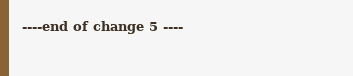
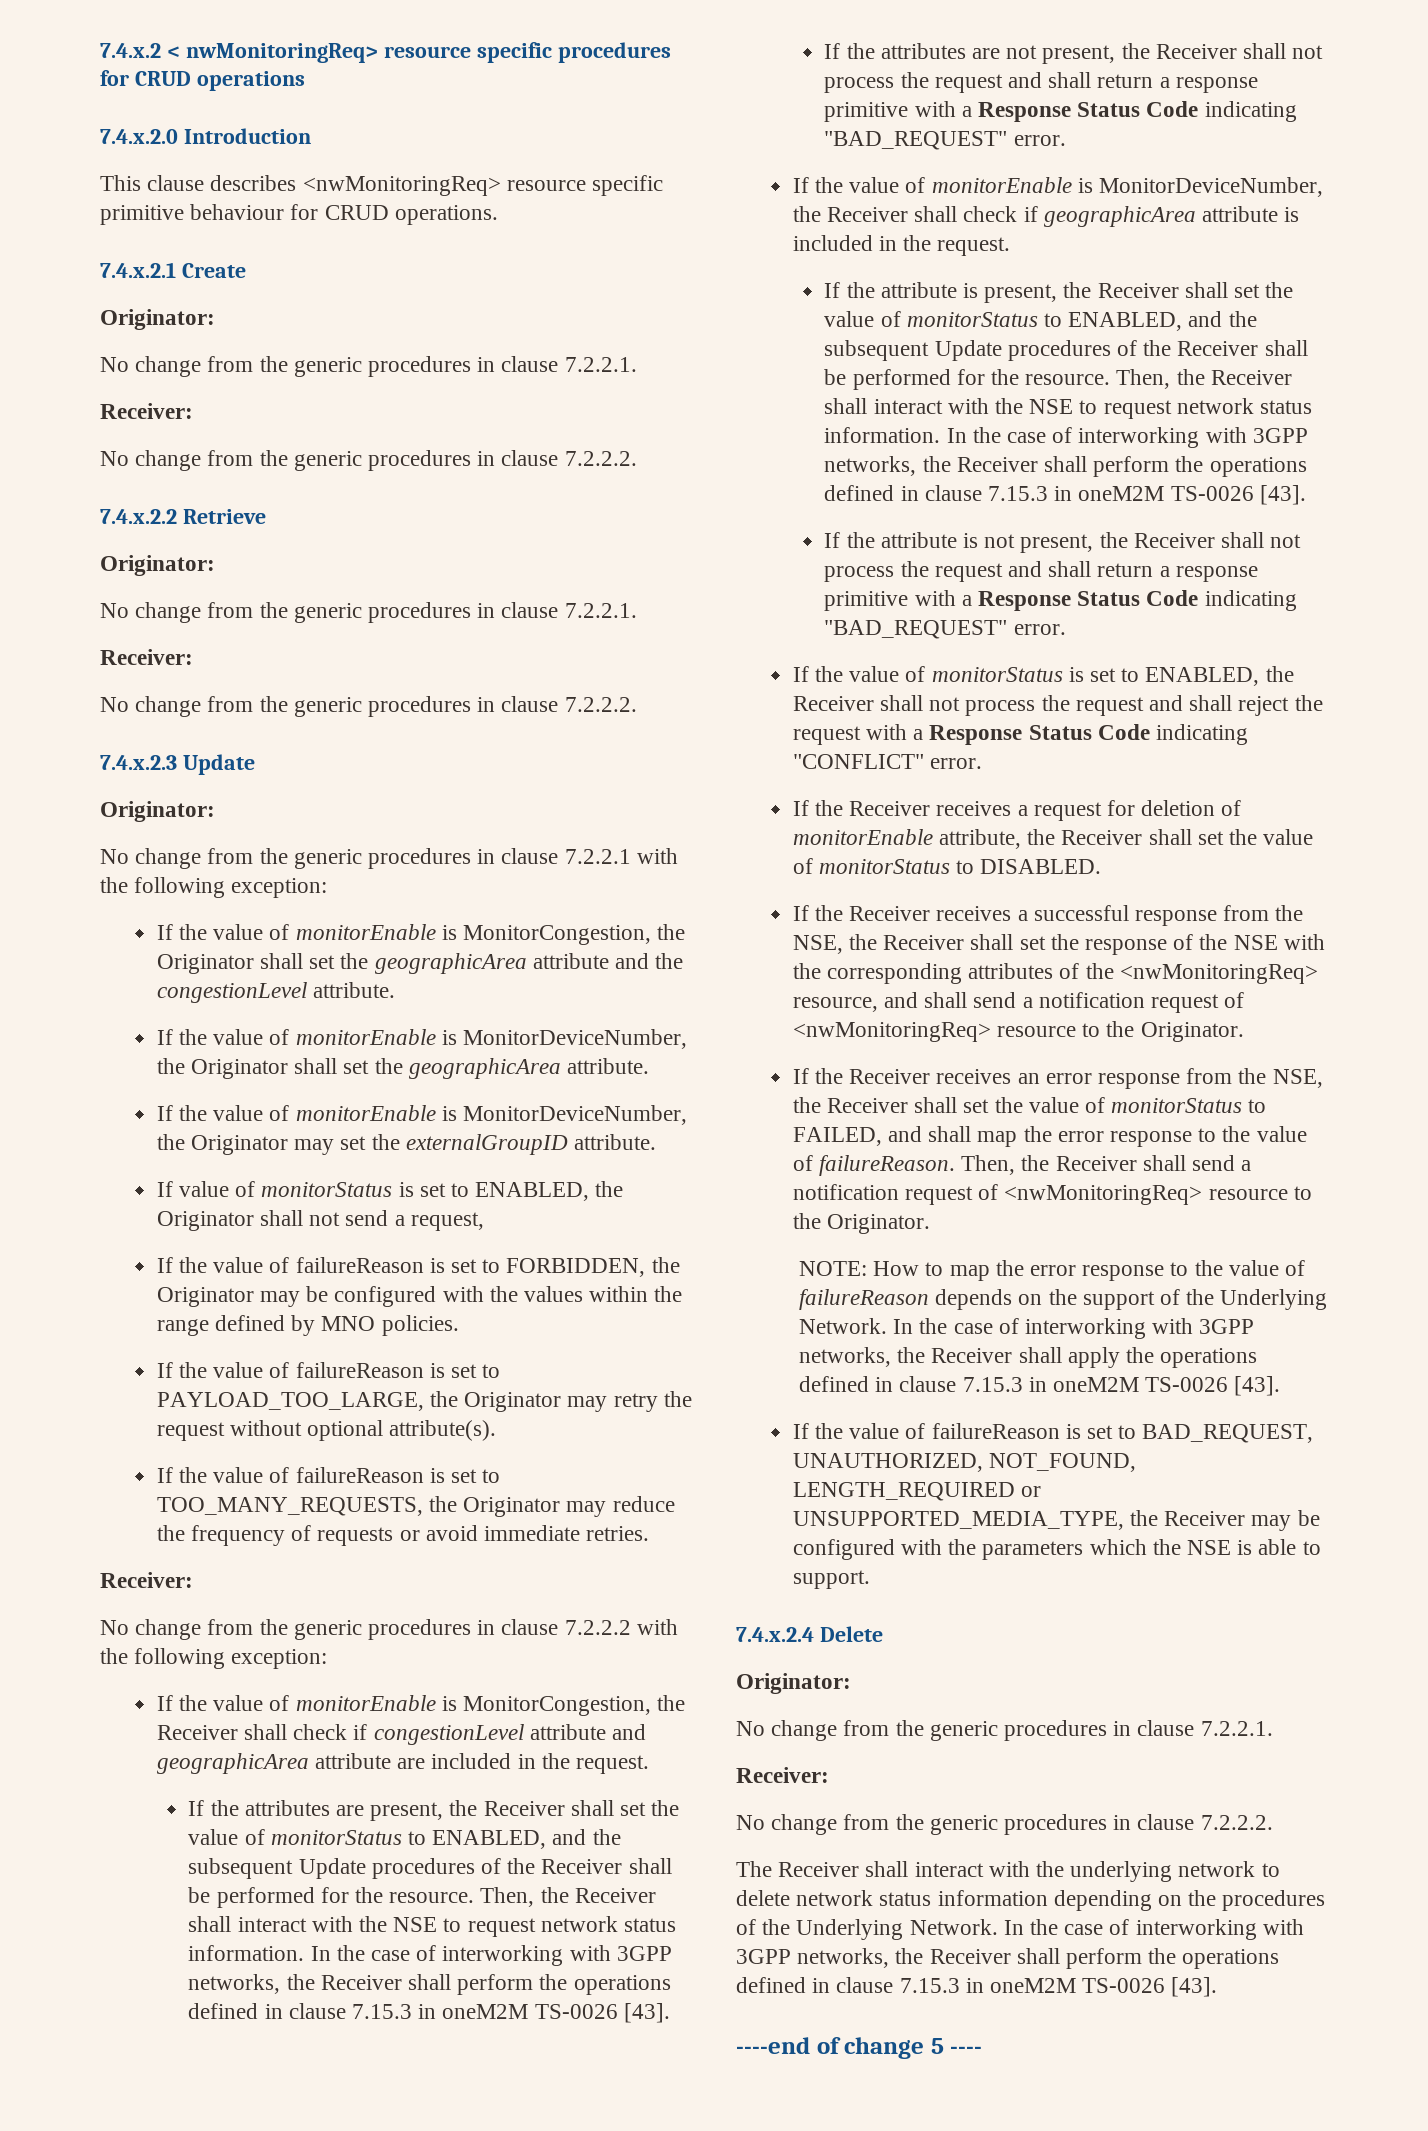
+ 7.4.x.2 < nwMonitoringReq> resource specific procedures for CRUD operations
+ 7.4.x.2.0 Introduction
+ This clause describes <nwMonitoringReq> resource specific primitive behaviour for CRUD operations.
+ 7.4.x.2.1 Create
+ Originator:
+ No change from the generic procedures in clause 7.2.2.1.
+ Receiver:
+ No change from the generic procedures in clause 7.2.2.2.
+ 7.4.x.2.2 Retrieve
+ Originator:
+ No change from the generic procedures in clause 7.2.2.1.
+ Receiver:
+ No change from the generic procedures in clause 7.2.2.2.
+ 7.4.x.2.3 Update
+ Originator:
+ No change from the generic procedures in clause 7.2.2.1 with the following exception:
+ If the value of monitorEnable is MonitorCongestion, the Originator shall set the geographicArea attribute and the congestionLevel attribute.
+ If the value of monitorEnable is MonitorDeviceNumber, the Originator shall set the geographicArea attribute.
+ If the value of monitorEnable is MonitorDeviceNumber, the Originator may set the externalGroupID attribute.
+ If value of monitorStatus is set to ENABLED, the Originator shall not send a request,
+ If the value of failureReason is set to FORBIDDEN, the Originator may be configured with the values within the range defined by MNO policies.
+ If the value of failureReason is set to PAYLOAD_TOO_LARGE, the Originator may retry the request without optional attribute(s).
+ If the value of failureReason is set to TOO_MANY_REQUESTS, the Originator may reduce the frequency of requests or avoid immediate retries.
+ Receiver:
+ No change from the generic procedures in clause 7.2.2.2 with the following exception:
+ If the value of monitorEnable is MonitorCongestion, the Receiver shall check if congestionLevel attribute and geographicArea attribute are included in the request.
+ If the attributes are present, the Receiver shall set the value of monitorStatus to ENABLED, and the subsequent Update procedures of the Receiver shall be performed for the resource. Then, the Receiver shall interact with the NSE to request network status information. In the case of interworking with 3GPP networks, the Receiver shall perform the operations defined in clause 7.15.3 in oneM2M TS-0026 [43].
+ If the attributes are not present, the Receiver shall not process the request and shall return a response primitive with a Response Status Code indicating "BAD_REQUEST" error.
+ If the value of monitorEnable is MonitorDeviceNumber, the Receiver shall check if geographicArea attribute is included in the request.
+ If the attribute is present, the Receiver shall set the value of monitorStatus to ENABLED, and the subsequent Update procedures of the Receiver shall be performed for the resource. Then, the Receiver shall interact with the NSE to request network status information. In the case of interworking with 3GPP networks, the Receiver shall perform the operations defined in clause 7.15.3 in oneM2M TS-0026 [43].
+ If the attribute is not present, the Receiver shall not process the request and shall return a response primitive with a Response Status Code indicating "BAD_REQUEST" error.
+ If the value of monitorStatus is set to ENABLED, the Receiver shall not process the request and shall reject the request with a Response Status Code indicating "CONFLICT" error.
+ If the Receiver receives a request for deletion of monitorEnable attribute, the Receiver shall set the value of monitorStatus to DISABLED.
+ If the Receiver receives a successful response from the NSE, the Receiver shall set the response of the NSE with the corresponding attributes of the <nwMonitoringReq> resource, and shall send a notification request of <nwMonitoringReq> resource to the Originator.
+ If the Receiver receives an error response from the NSE, the Receiver shall set the value of monitorStatus to FAILED, and shall map the error response to the value of failureReason. Then, the Receiver shall send a notification request of <nwMonitoringReq> resource to the Originator.
+ NOTE: How to map the error response to the value of failureReason depends on the support of the Underlying Network. In the case of interworking with 3GPP networks, the Receiver shall apply the operations defined in clause 7.15.3 in oneM2M TS-0026 [43].
+ If the value of failureReason is set to BAD_REQUEST, UNAUTHORIZED, NOT_FOUND, LENGTH_REQUIRED or UNSUPPORTED_MEDIA_TYPE, the Receiver may be configured with the parameters which the NSE is able to support.
+ 7.4.x.2.4 Delete
+ Originator:
+ No change from the generic procedures in clause 7.2.2.1.
+ Receiver:
+ No change from the generic procedures in clause 7.2.2.2.
+ The Receiver shall interact with the underlying network to delete network status information depending on the procedures of the Underlying Network. In the case of interworking with 3GPP networks, the Receiver shall perform the operations defined in clause 7.15.3 in oneM2M TS-0026 [43].

